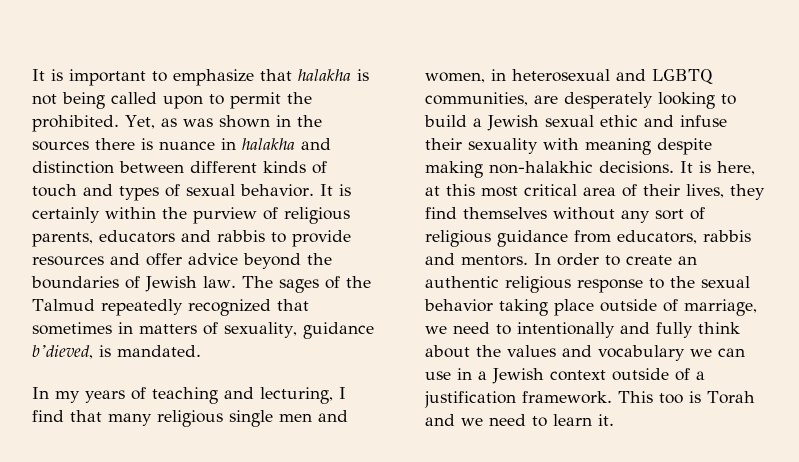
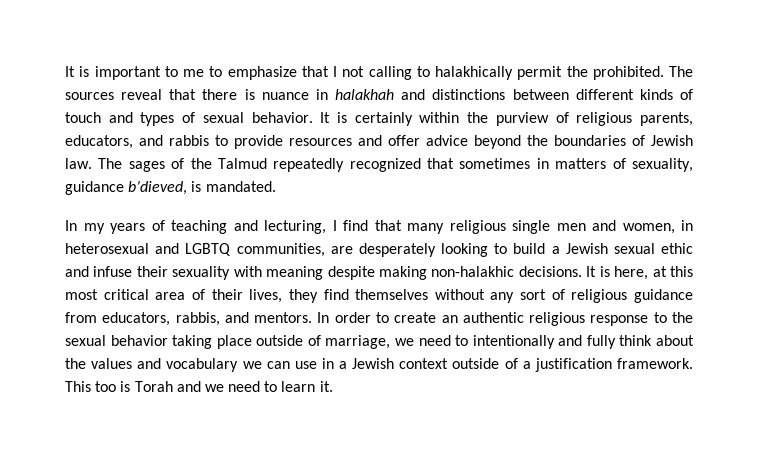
- It is important to emphasize that halakha is not being called upon to permit the prohibited. Yet, as was shown in the sources there is nuance in halakha and distinction between different kinds of touch and types of sexual behavior.
+ It is important to me to emphasize that I not calling to halakhically permit the prohibited. The sources reveal that there is nuance in halakhah and distinctions between different kinds of touch and types of sexual behavior.
- It is certainly within the purview of religious parents, educators and rabbis to provide resources and offer advice beyond the boundaries of Jewish law.
+ It is certainly within the purview of religious parents, educators, and rabbis to provide resources and offer advice beyond the boundaries of Jewish law.
- It is here, at this most critical area of their lives, they find themselves without any sort of religious guidance from educators, rabbis and mentors.
+ It is here, at this most critical area of their lives, they find themselves without any sort of religious guidance from educators, rabbis, and mentors.

